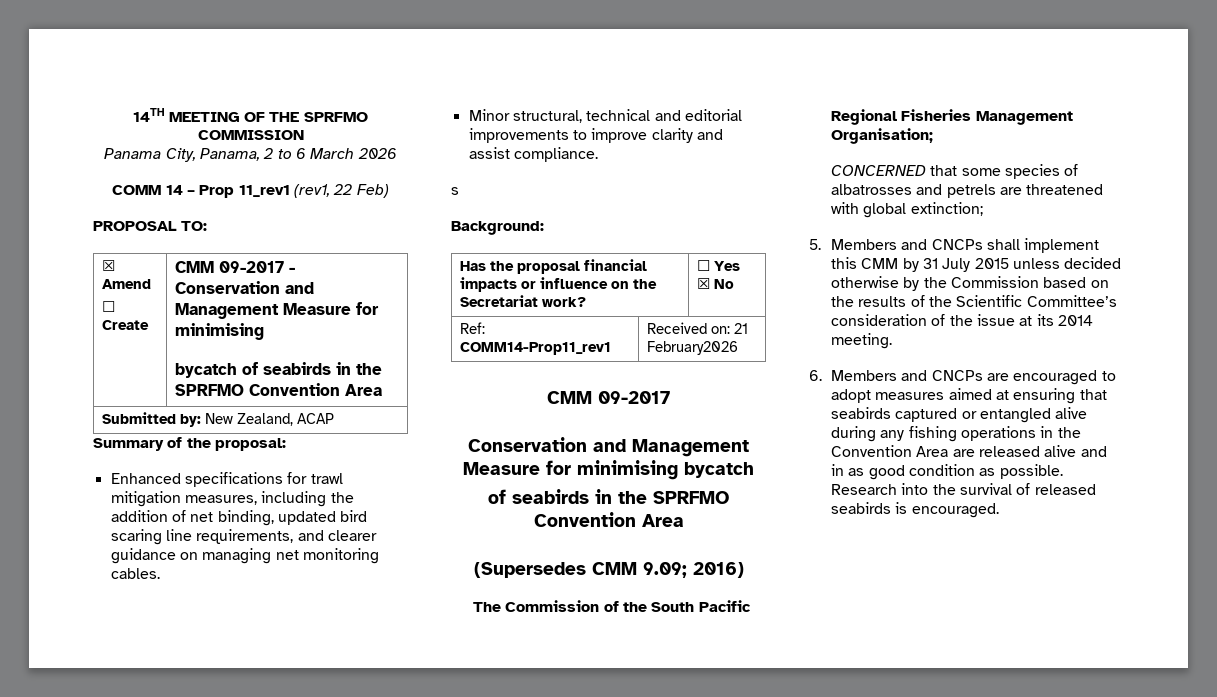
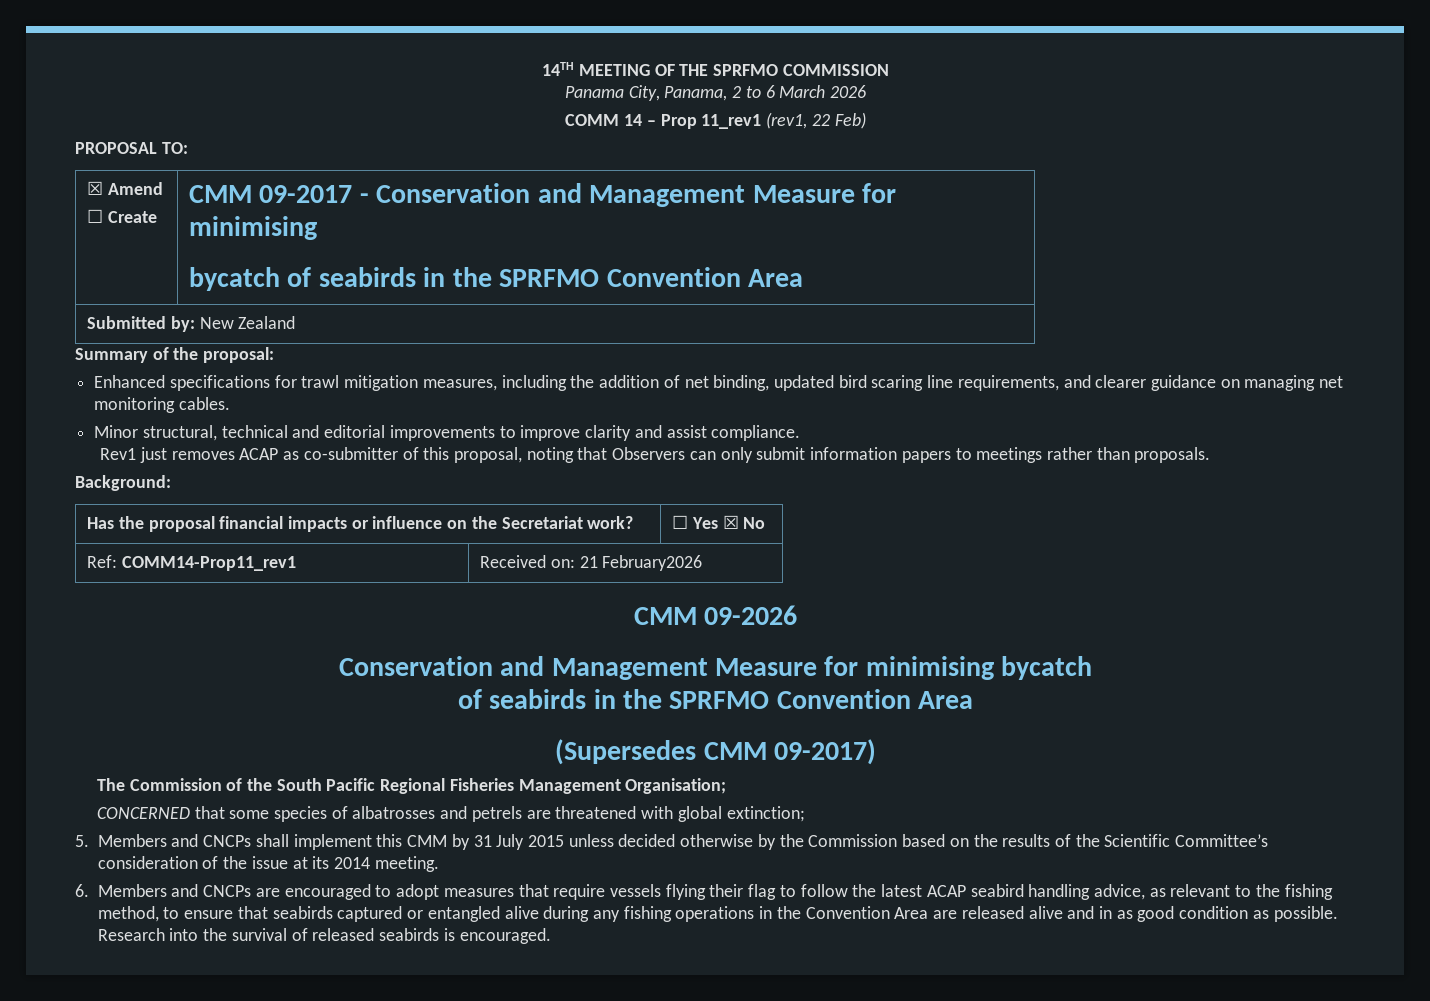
- Submitted by: New Zealand, ACAP
+ Submitted by: New Zealand
- s
+ Rev1 just removes ACAP as co-submitter of this proposal, noting that Observers can only submit information papers to meetings rather than proposals.
  Ref: COMM14-Prop11_rev1 | Received on: 21 February2026
- CMM 09-2017
+ CMM 09-2026
- (Supersedes CMM 9.09; 2016)
+ (Supersedes CMM 09-2017)
- 6. Members and CNCPs are encouraged to adopt measures aimed at ensuring that seabirds captured or entangled alive during any fishing operations in the Convention Area are released alive and in as good condition as possible.
+ 6. Members and CNCPs are encouraged to adopt measures that require vessels flying their flag to follow the latest ACAP seabird handling advice, as relevant to the fishing method, to ensure that seabirds captured or entangled alive during any fishing operations in the Convention Area are released alive and in as good condition as possible.

